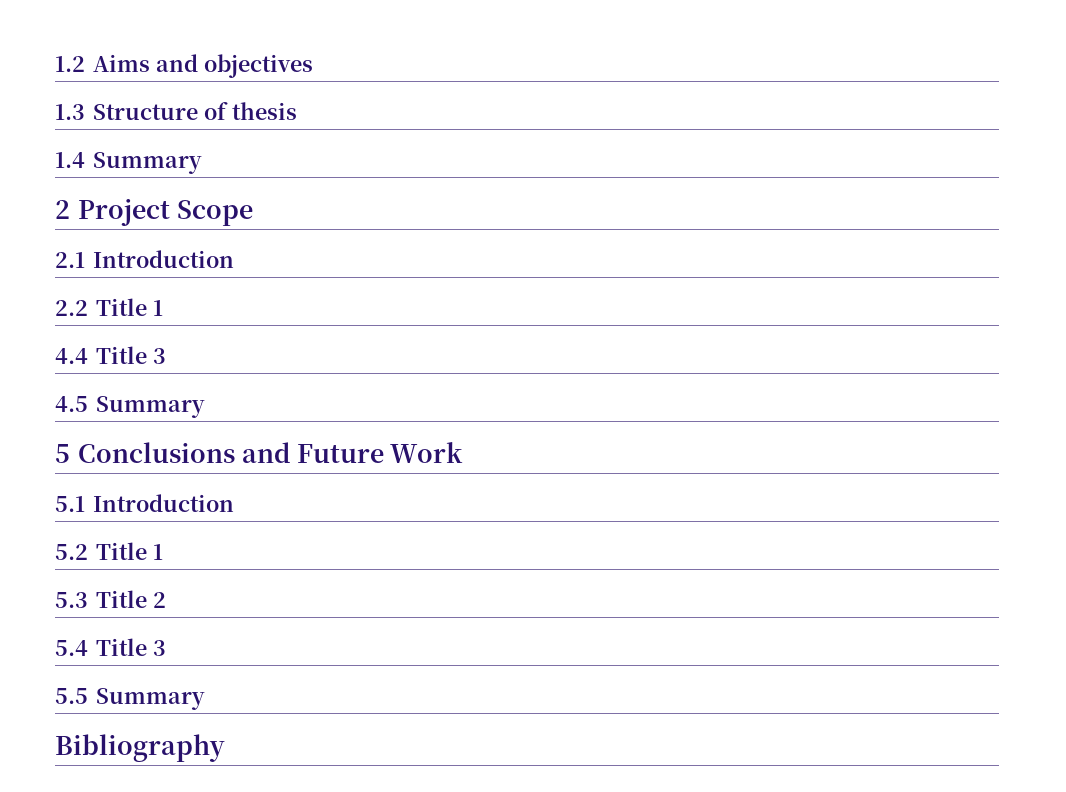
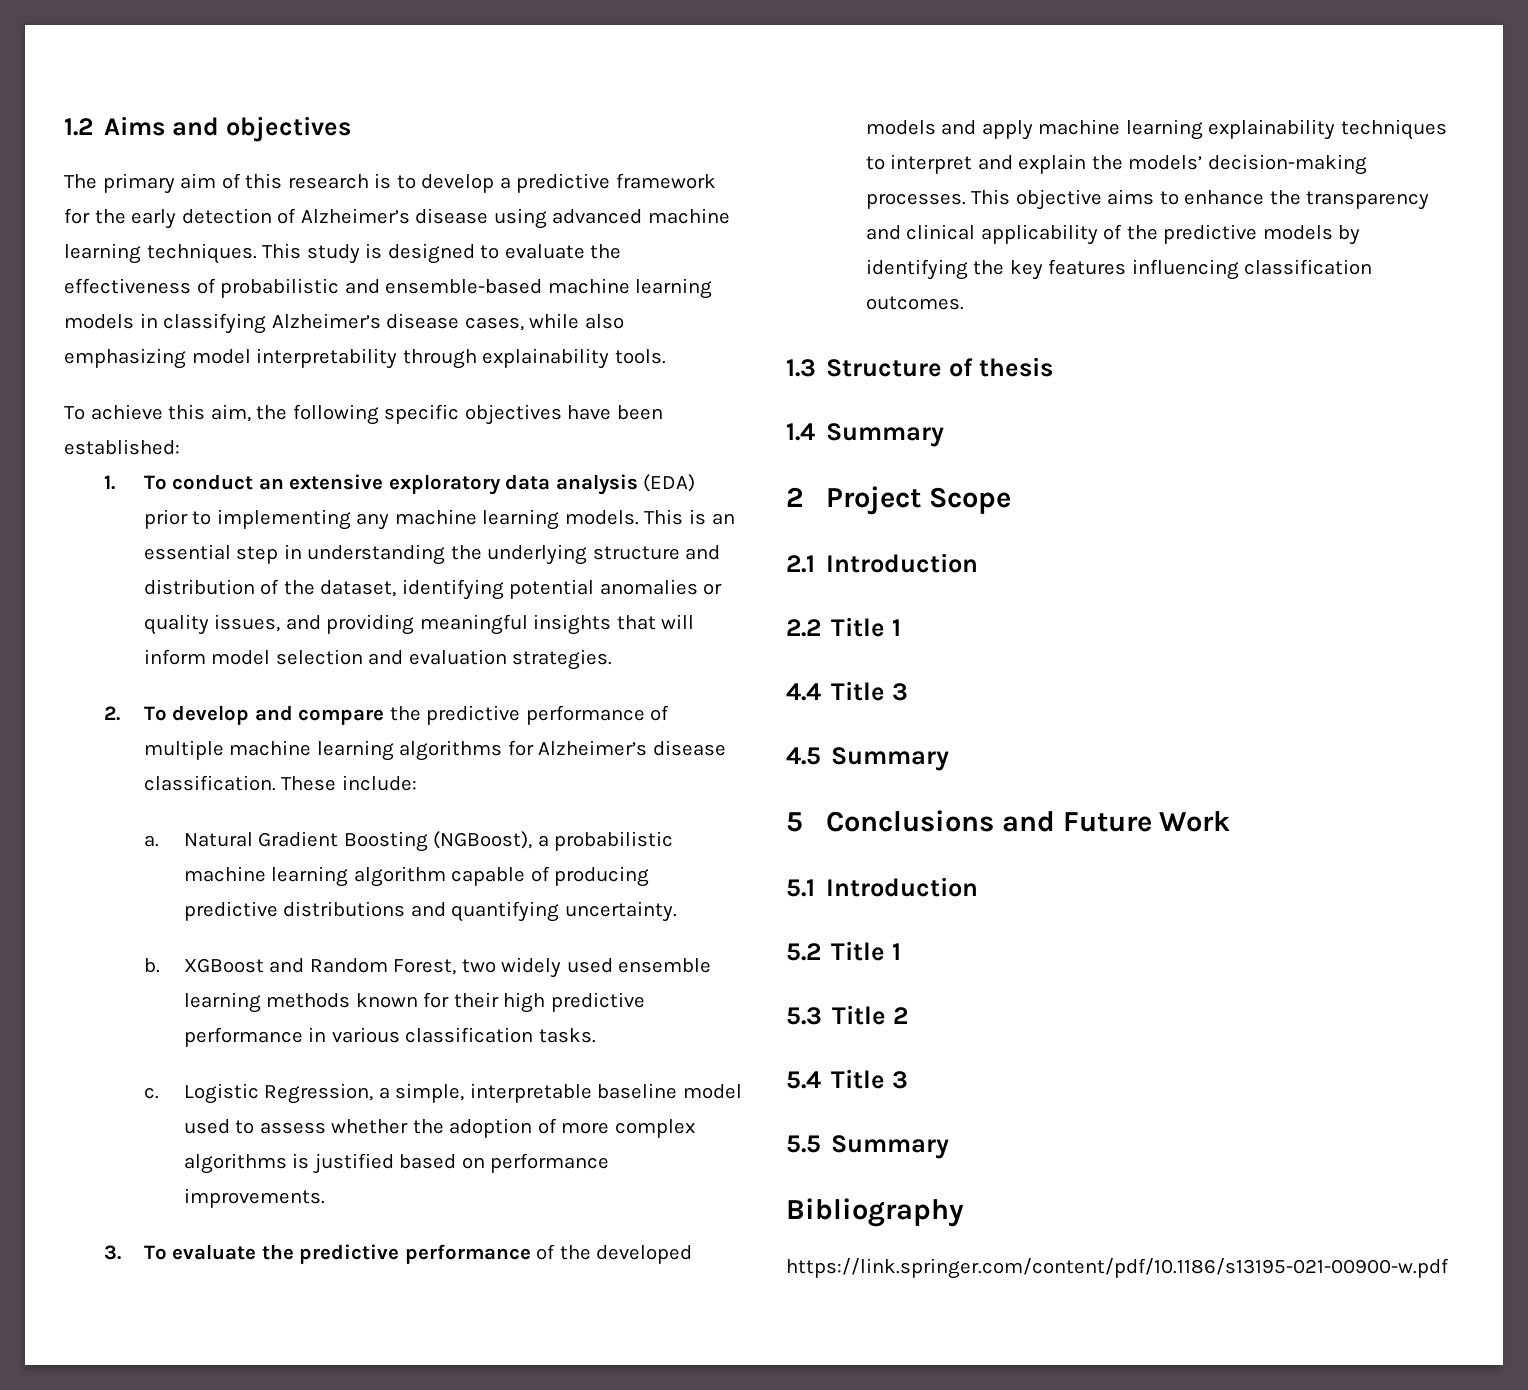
+ The primary aim of this research is to develop a predictive framework for the early detection of Alzheimer’s disease using advanced machine learning techniques. This study is designed to evaluate the effectiveness of probabilistic and ensemble-based machine learning models in classifying Alzheimer’s disease cases, while also emphasizing model interpretability through explainability tools.
+ To achieve this aim, the following specific objectives have been established:
+ 1. To conduct an extensive exploratory data analysis (EDA) prior to implementing any machine learning models. This is an essential step in understanding the underlying structure and distribution of the dataset, identifying potential anomalies or quality issues, and providing meaningful insights that will inform model selection and evaluation strategies.
+ 2. To develop and compare the predictive performance of multiple machine learning algorithms for Alzheimer’s disease classification. These include:
+ a. Natural Gradient Boosting (NGBoost), a probabilistic machine learning algorithm capable of producing predictive distributions and quantifying uncertainty.
+ b. XGBoost and Random Forest, two widely used ensemble learning methods known for their high predictive performance in various classification tasks.
+ c. Logistic Regression, a simple, interpretable baseline model used to assess whether the adoption of more complex algorithms is justified based on performance improvements.
+ 3. To evaluate the predictive performance of the developed models and apply machine learning explainability techniques to interpret and explain the models’ decision-making processes. This objective aims to enhance the transparency and clinical applicability of the predictive models by identifying the key features influencing classification outcomes.
+ https://link.springer.com/content/pdf/10.1186/s13195-021-00900-w.pdf

